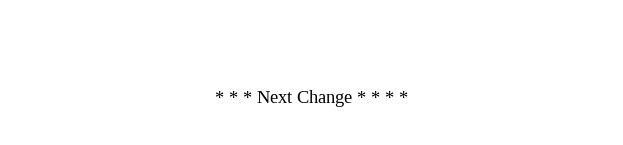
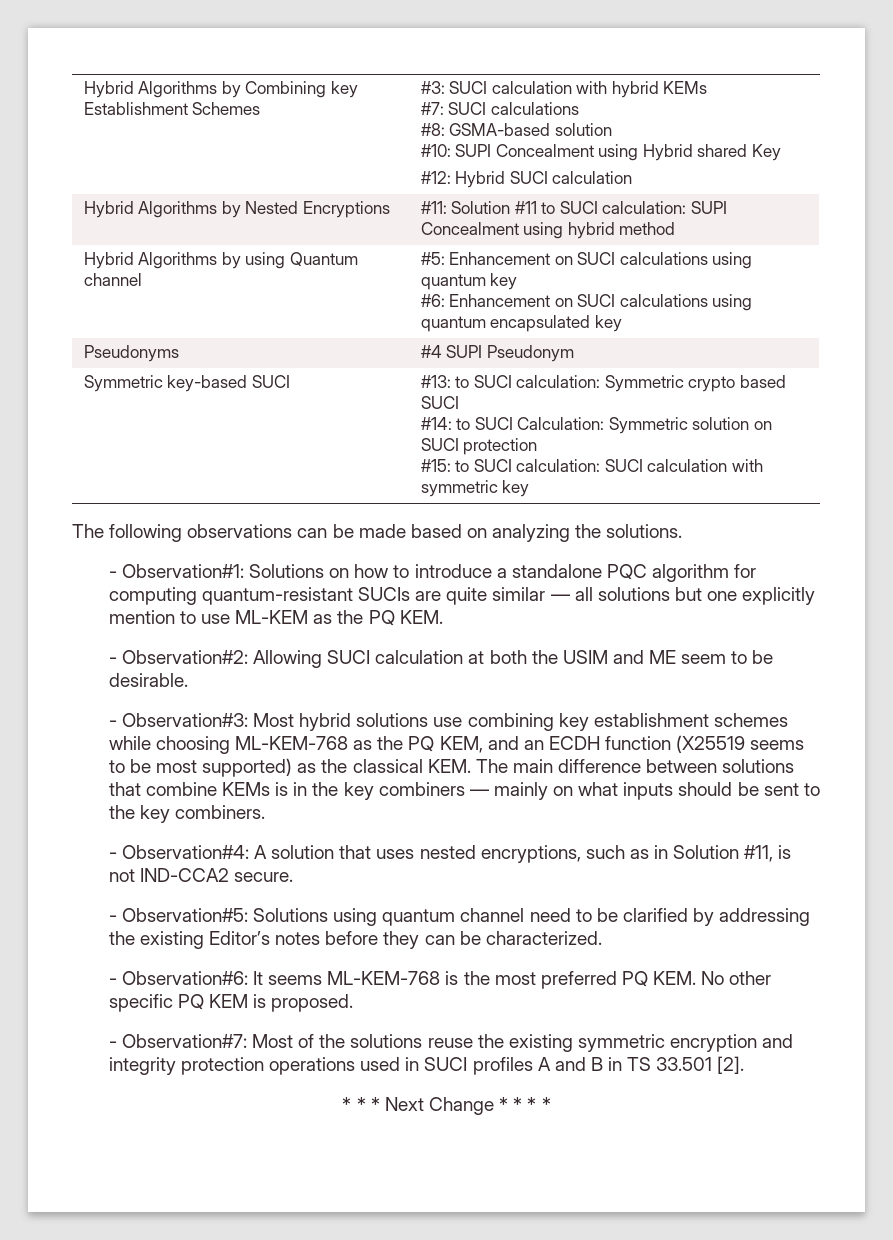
+ Hybrid Algorithms by Combining key Establishment Schemes | #3: SUCI calculation with hybrid KEMs
+ #7: SUCI calculations
+ #8: GSMA-based solution
+ #10: SUPI Concealment using Hybrid shared Key
+ #12: Hybrid SUCI calculation
+ Hybrid Algorithms by Nested Encryptions | #11: Solution #11 to SUCI calculation: SUPI Concealment using hybrid method
+ Hybrid Algorithms by using Quantum channel | #5: Enhancement on SUCI calculations using quantum key
+ #6: Enhancement on SUCI calculations using quantum encapsulated key
+ Pseudonyms | #4 SUPI Pseudonym
+ Symmetric key-based SUCI | #13: to SUCI calculation: Symmetric crypto based SUCI
+ #14: to SUCI Calculation: Symmetric solution on SUCI protection
+ #15: to SUCI calculation: SUCI calculation with symmetric key
+ The following observations can be made based on analyzing the solutions.
+ - Observation#1: Solutions on how to introduce a standalone PQC algorithm for computing quantum-resistant SUCIs are quite similar — all solutions but one explicitly mention to use ML-KEM as the PQ KEM.
+ - Observation#2: Allowing SUCI calculation at both the USIM and ME seem to be desirable.
+ - Observation#3: Most hybrid solutions use combining key establishment schemes while choosing ML-KEM-768 as the PQ KEM, and an ECDH function (X25519 seems to be most supported) as the classical KEM. The main difference between solutions that combine KEMs is in the key combiners — mainly on what inputs should be sent to the key combiners.
+ - Observation#4: A solution that uses nested encryptions, such as in Solution #11, is not IND-CCA2 secure.
+ - Observation#5: Solutions using quantum channel need to be clarified by addressing the existing Editor’s notes before they can be characterized.
+ - Observation#6: It seems ML-KEM-768 is the most preferred PQ KEM. No other specific PQ KEM is proposed.
+ - Observation#7: Most of the solutions reuse the existing symmetric encryption and integrity protection operations used in SUCI profiles A and B in TS 33.501 [2].

